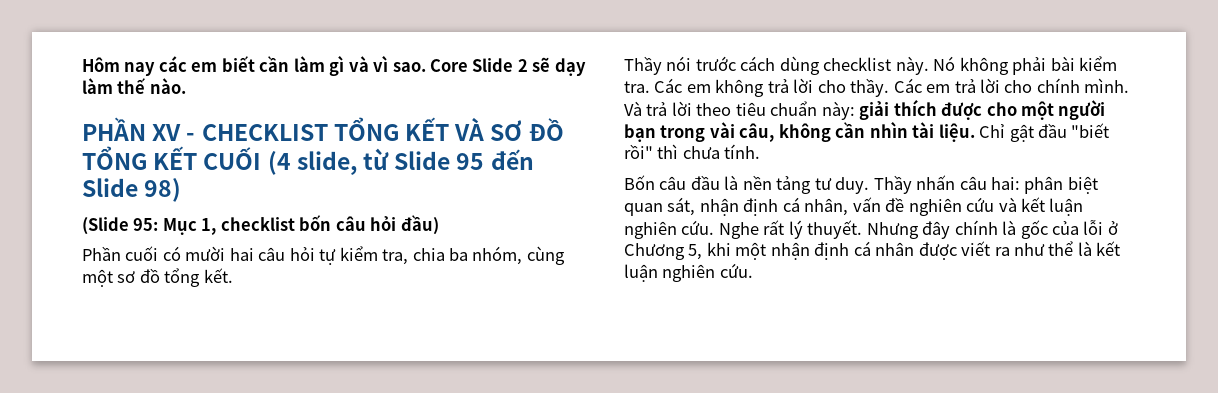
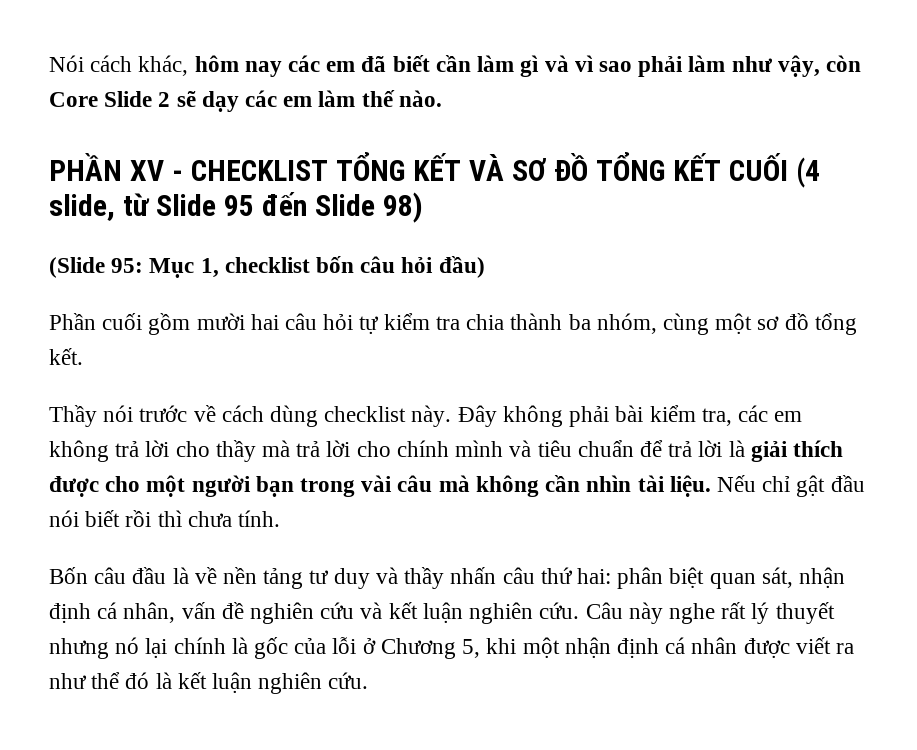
- Hôm nay các em biết cần làm gì và vì sao. Core Slide 2 sẽ dạy làm thế nào.
+ Nói cách khác, hôm nay các em đã biết cần làm gì và vì sao phải làm như vậy, còn Core Slide 2 sẽ dạy các em làm thế nào.
- Phần cuối có mười hai câu hỏi tự kiểm tra, chia ba nhóm, cùng một sơ đồ tổng kết.
+ Phần cuối gồm mười hai câu hỏi tự kiểm tra chia thành ba nhóm, cùng một sơ đồ tổng kết.
- Thầy nói trước cách dùng checklist này.
+ Thầy nói trước về cách dùng checklist này.
- Nó không phải bài kiểm tra. Các em không trả lời cho thầy. Các em trả lời cho chính mình. Và trả lời theo tiêu chuẩn này: giải thích được cho một người bạn trong vài câu, không cần nhìn tài liệu.
+ Đây không phải bài kiểm tra, các em không trả lời cho thầy mà trả lời cho chính mình và tiêu chuẩn để trả lời là giải thích được cho một người bạn trong vài câu mà không cần nhìn tài liệu.
- Chỉ gật đầu "biết rồi" thì chưa tính.
+ Nếu chỉ gật đầu nói biết rồi thì chưa tính.
- Bốn câu đầu là nền tảng tư duy. Thầy nhấn câu hai: phân biệt quan sát, nhận định cá nhân, vấn đề nghiên cứu và kết luận nghiên cứu.
+ Bốn câu đầu là về nền tảng tư duy và thầy nhấn câu thứ hai: phân biệt quan sát, nhận định cá nhân, vấn đề nghiên cứu và kết luận nghiên cứu.
- Nghe rất lý thuyết. Nhưng đây chính là gốc của lỗi ở Chương 5, khi một nhận định cá nhân được viết ra như thể là kết luận nghiên cứu.
+ Câu này nghe rất lý thuyết nhưng nó lại chính là gốc của lỗi ở Chương 5, khi một nhận định cá nhân được viết ra như thể đó là kết luận nghiên cứu.

